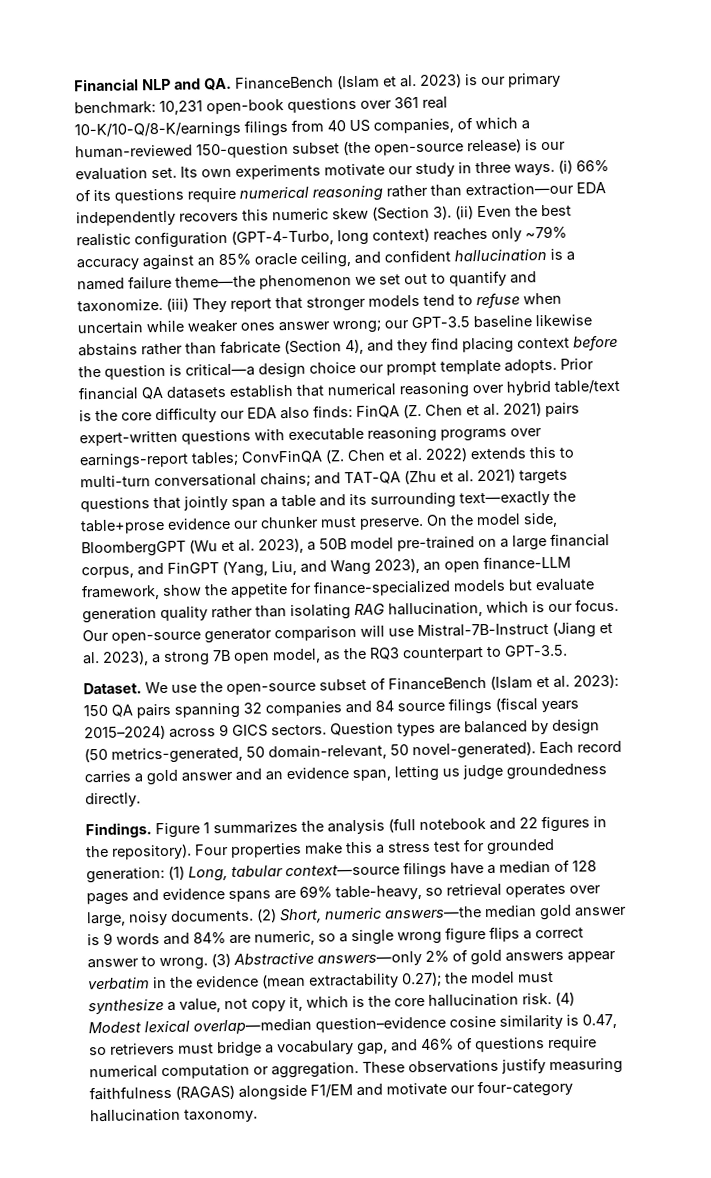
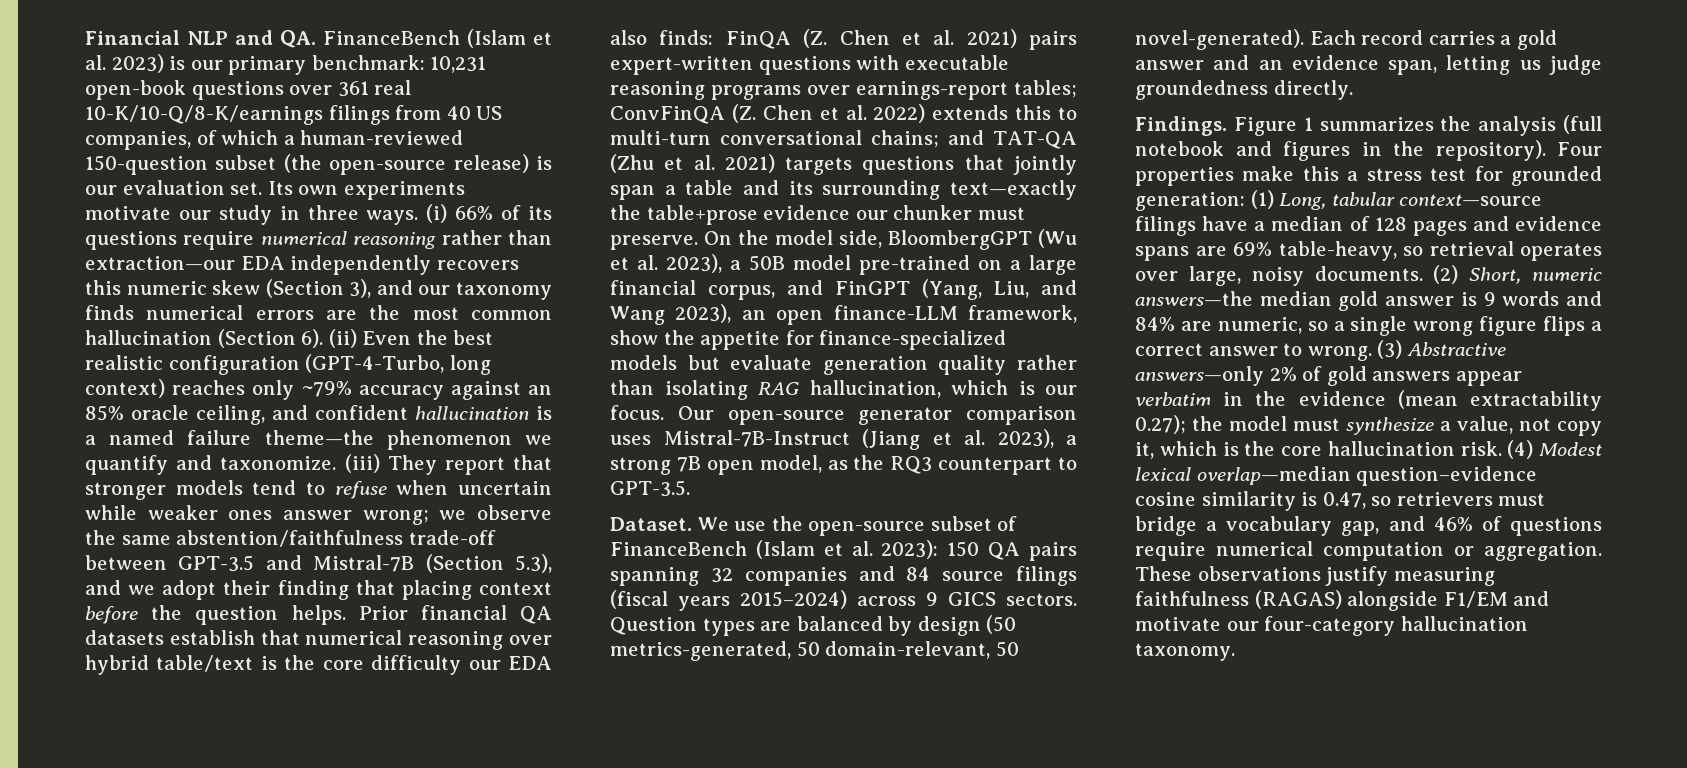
- (i) 66% of its questions require numerical reasoning rather than extraction—our EDA independently recovers this numeric skew (Section 3).
+ (i) 66% of its questions require numerical reasoning rather than extraction—our EDA independently recovers this numeric skew (Section 3), and our taxonomy finds numerical errors are the most common hallucination (Section 6).
- (ii) Even the best realistic configuration (GPT-4-Turbo, long context) reaches only ~79% accuracy against an 85% oracle ceiling, and confident hallucination is a named failure theme—the phenomenon we set out to quantify and taxonomize.
+ (ii) Even the best realistic configuration (GPT-4-Turbo, long context) reaches only ~79% accuracy against an 85% oracle ceiling, and confident hallucination is a named failure theme—the phenomenon we quantify and taxonomize.
- (iii) They report that stronger models tend to refuse when uncertain while weaker ones answer wrong; our GPT-3.5 baseline likewise abstains rather than fabricate (Section 4), and they find placing context before the question is critical—a design choice our prompt template adopts.
+ (iii) They report that stronger models tend to refuse when uncertain while weaker ones answer wrong; we observe the same abstention/faithfulness trade-off between GPT-3.5 and Mistral-7B (Section 5.3), and we adopt their finding that placing context before the question helps.
- Our open-source generator comparison will use Mistral-7B-Instruct (Jiang et al. 2023), a strong 7B open model, as the RQ3 counterpart to GPT-3.5.
+ Our open-source generator comparison uses Mistral-7B-Instruct (Jiang et al. 2023), a strong 7B open model, as the RQ3 counterpart to GPT-3.5.
- Figure 1 summarizes the analysis (full notebook and 22 figures in the repository).
+ Figure 1 summarizes the analysis (full notebook and figures in the repository).

